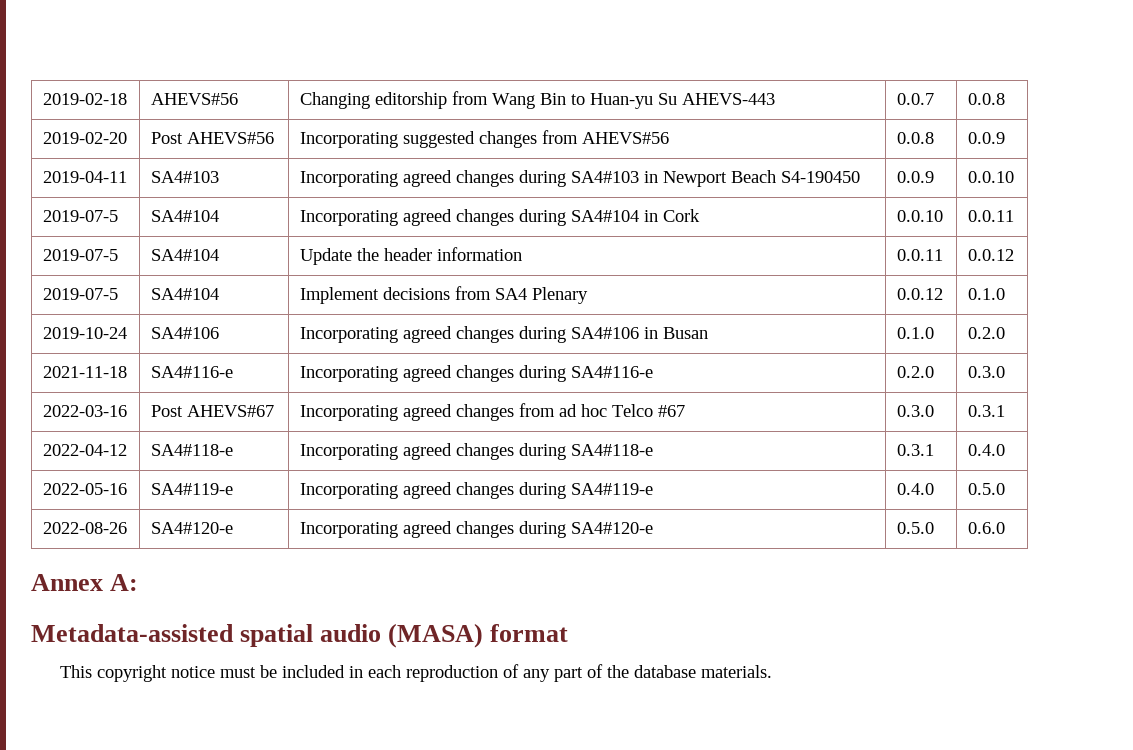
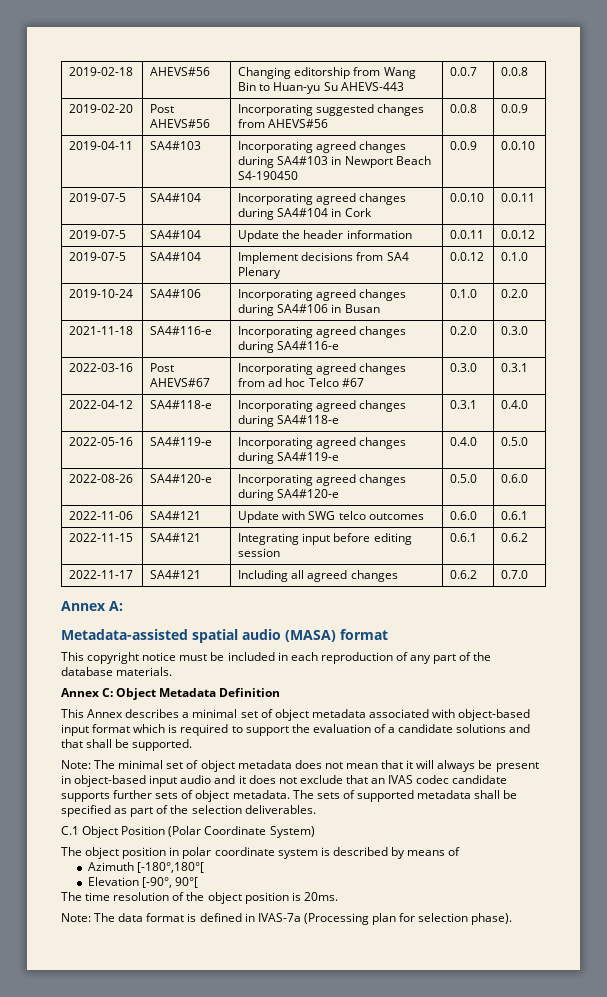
+ 2022-11-06 | SA4#121 | Update with SWG telco outcomes | 0.6.0 | 0.6.1
+ 2022-11-15 | SA4#121 | Integrating input before editing session | 0.6.1 | 0.6.2
+ 2022-11-17 | SA4#121 | Including all agreed changes | 0.6.2 | 0.7.0
+ Annex C: Object Metadata Definition
+ This Annex describes a minimal set of object metadata associated with object-based input format which is required to support the evaluation of a candidate solutions and that shall be supported.
+ Note: The minimal set of object metadata does not mean that it will always be present in object-based input audio and it does not exclude that an IVAS codec candidate supports further sets of object metadata. The sets of supported metadata shall be specified as part of the selection deliverables.
+ C.1 Object Position (Polar Coordinate System)
+ The object position in polar coordinate system is described by means of
+ Azimuth [-180°,180°[
+ Elevation [-90°, 90°[
+ The time resolution of the object position is 20ms.
+ Note: The data format is defined in IVAS-7a (Processing plan for selection phase).

